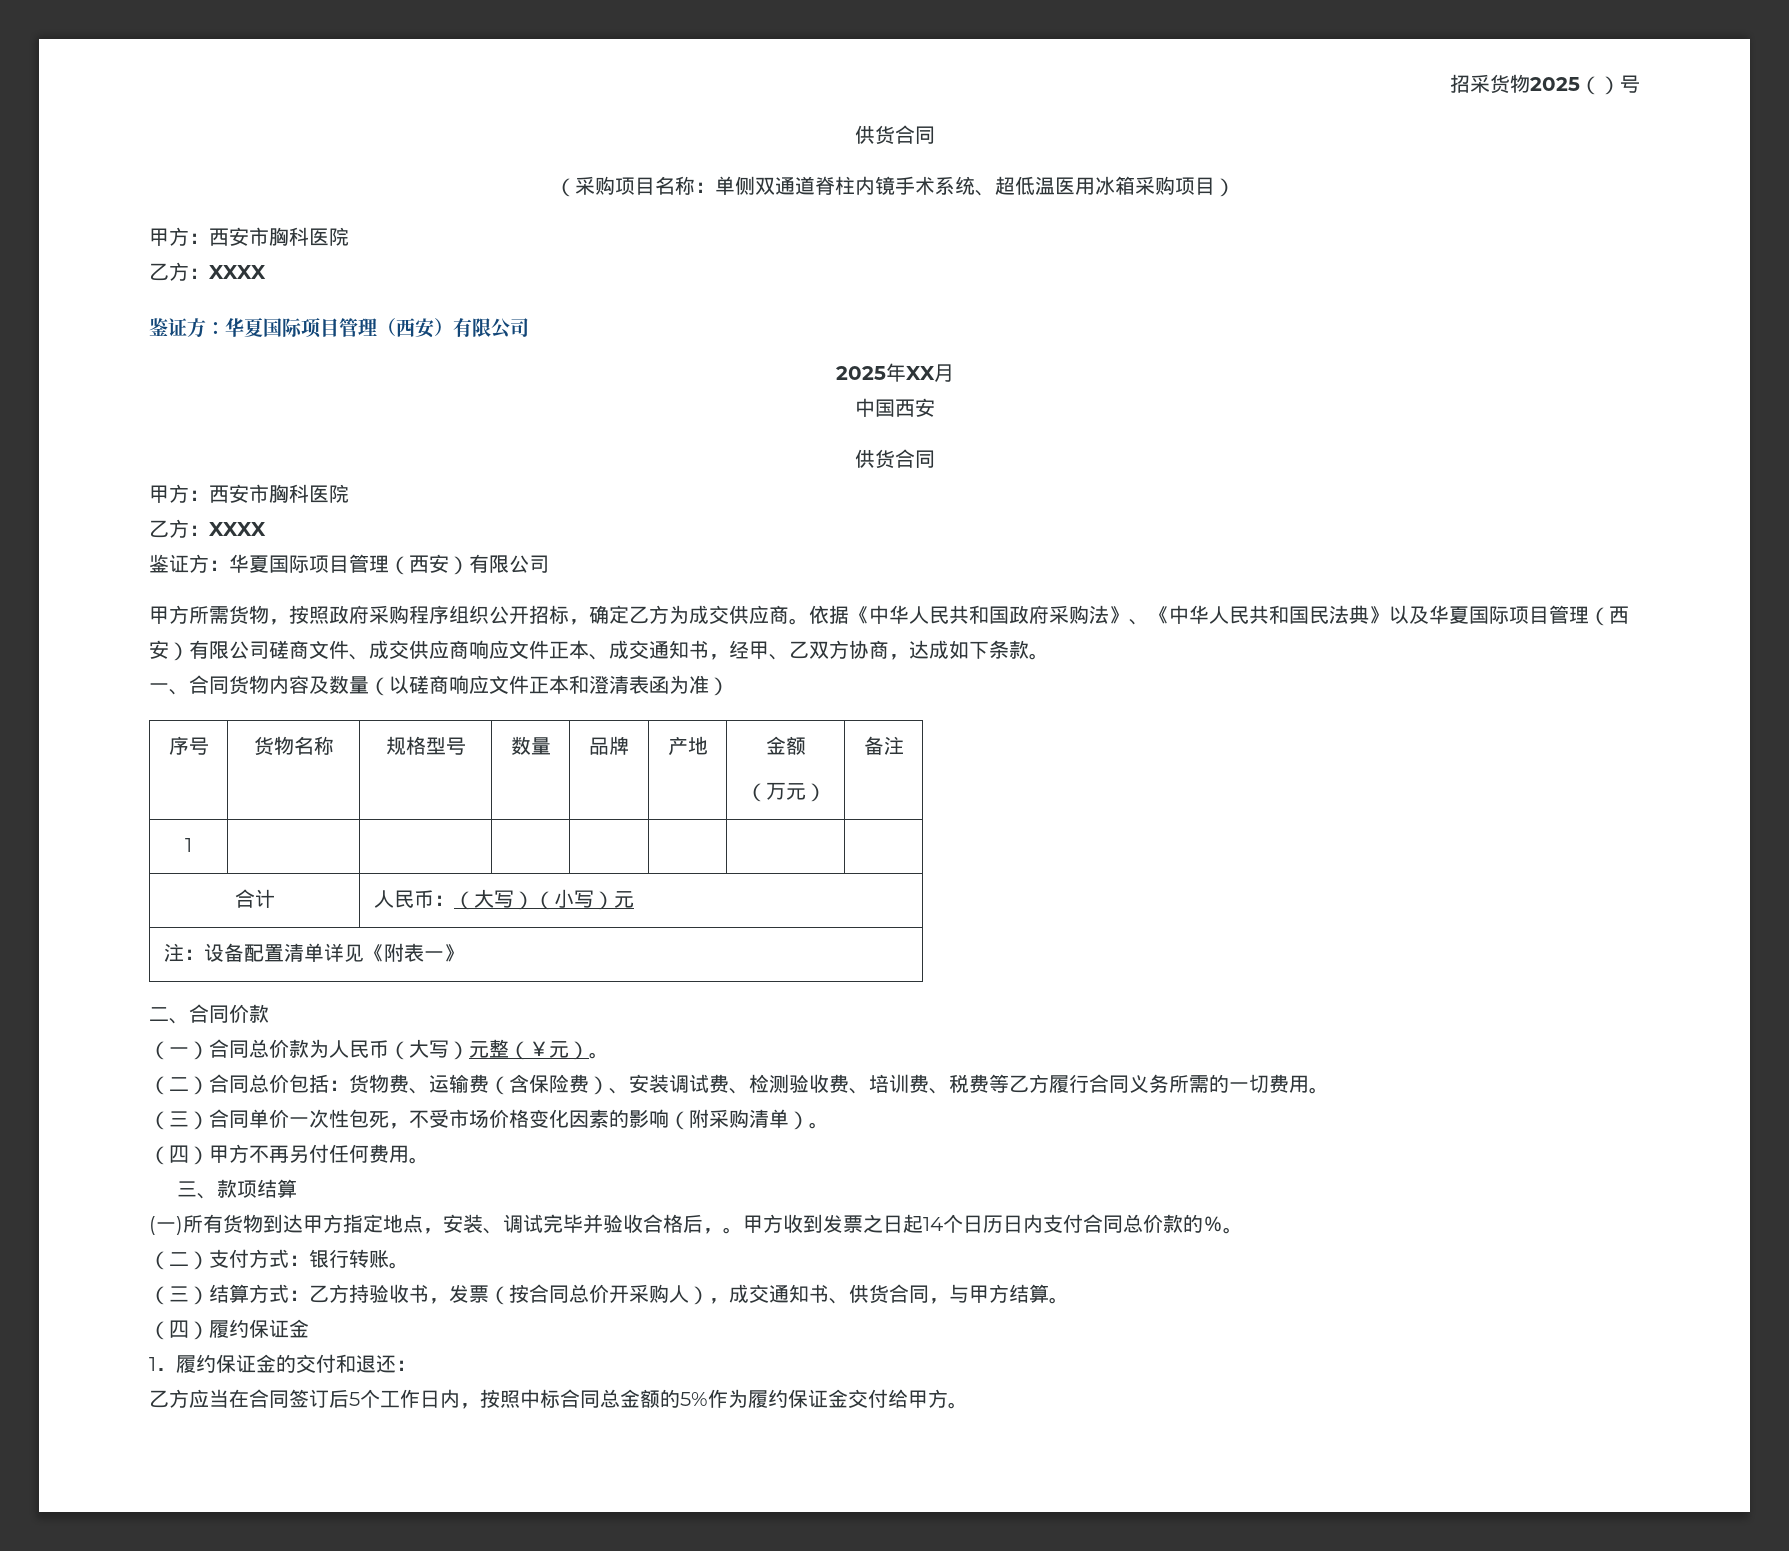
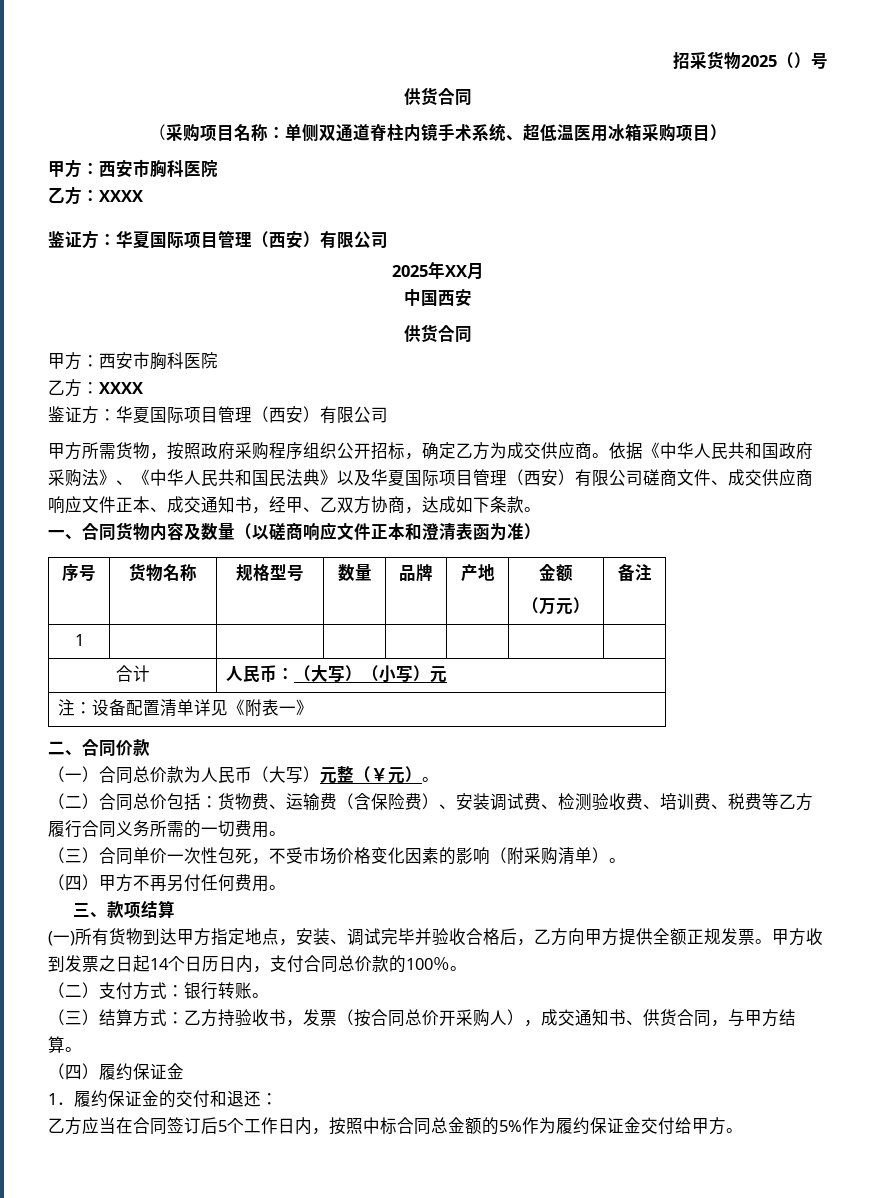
- (一)所有货物到达甲方指定地点，安装、调试完毕并验收合格后，。
+ (一)所有货物到达甲方指定地点，安装、调试完毕并验收合格后，乙方向甲方提供全额正规发票。
- 甲方收到发票之日起14个日历日内支付合同总价款的％。
+ 甲方收到发票之日起14个日历日内，支付合同总价款的100％。

